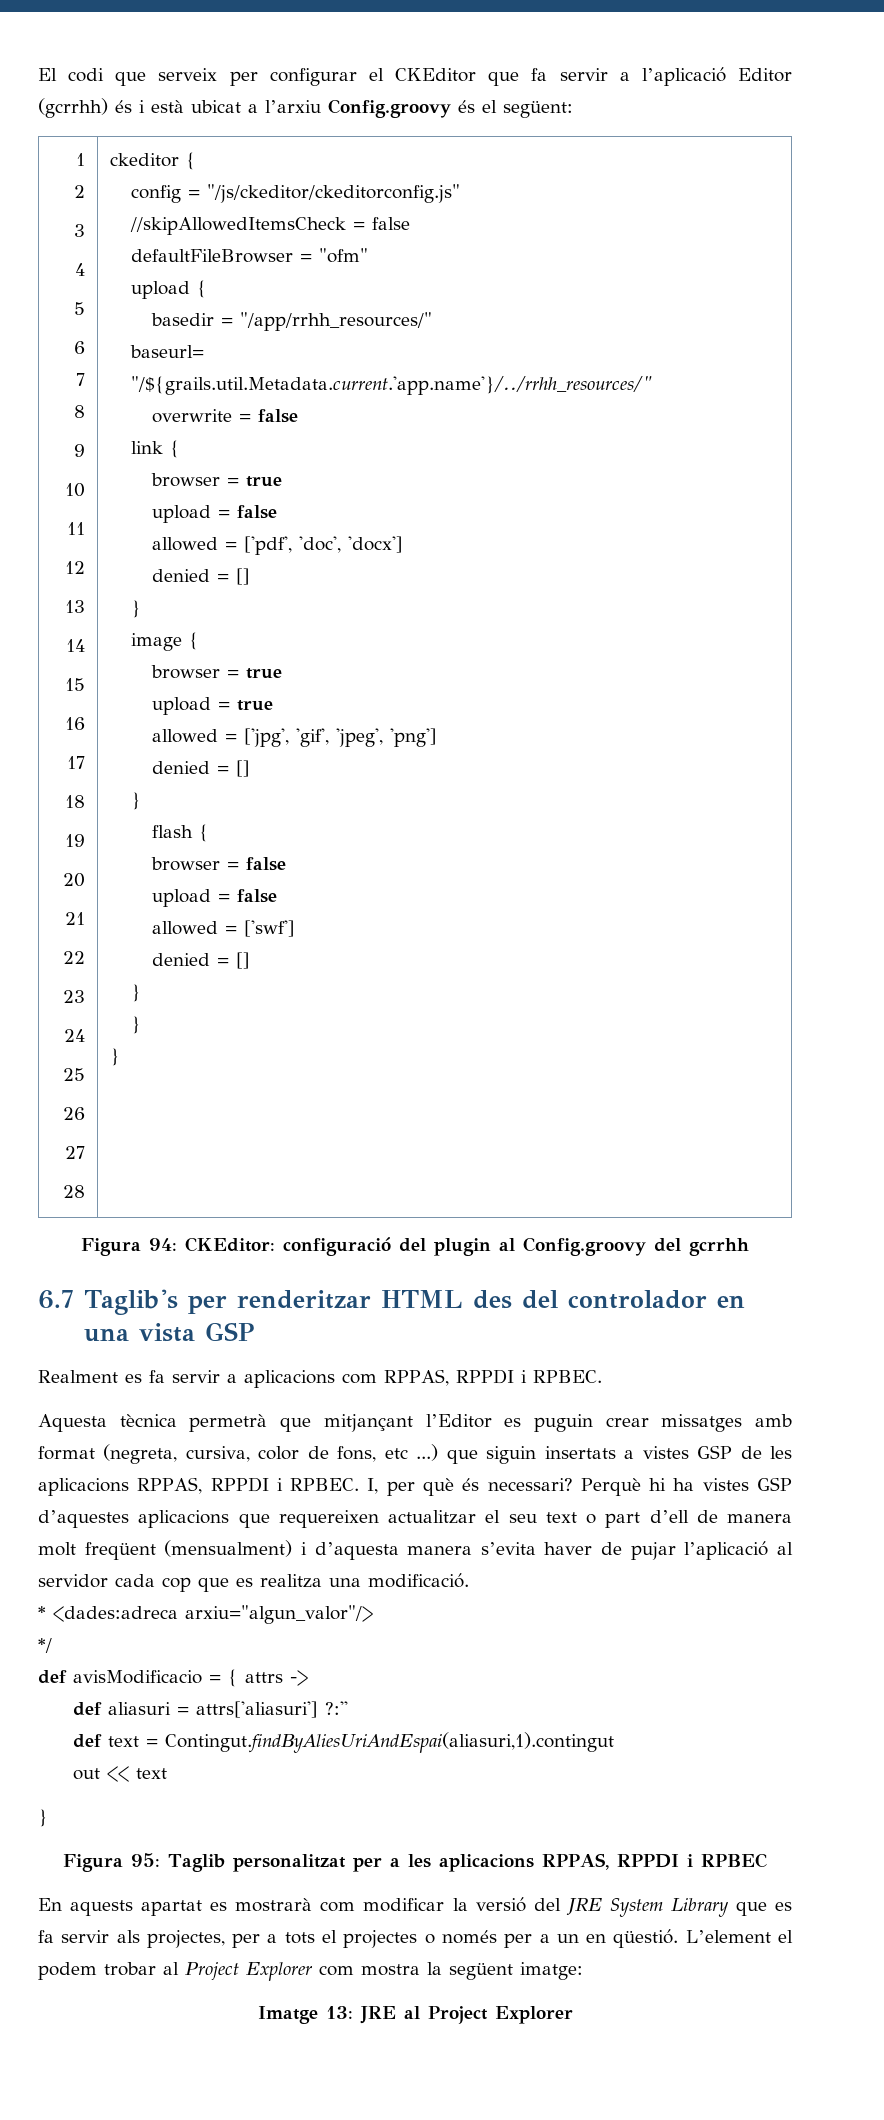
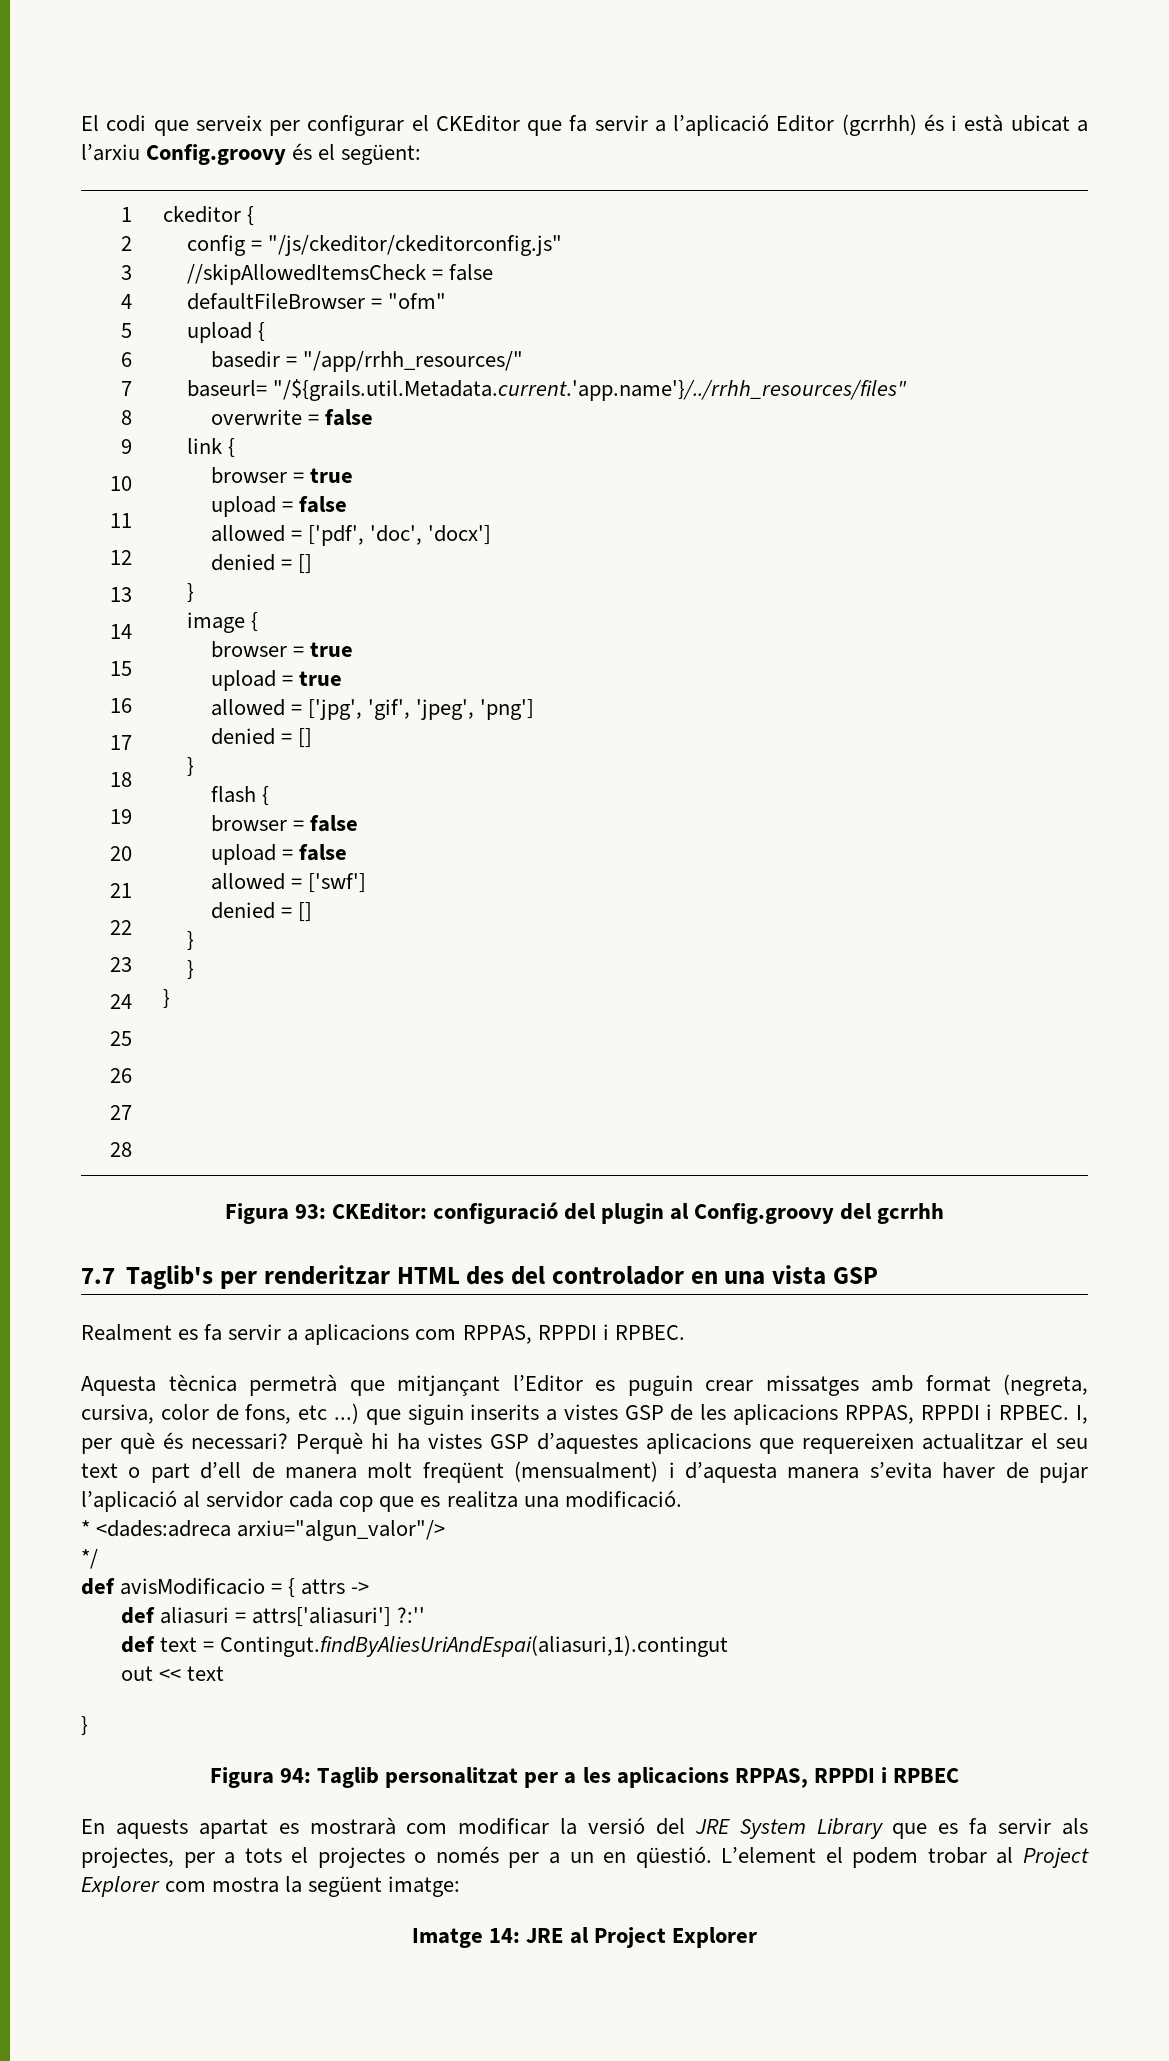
- baseurl=
- "/${grails.util.Metadata.current.'app.name'}/../rrhh_resources/"
+ baseurl= "/${grails.util.Metadata.current.'app.name'}/../rrhh_resources/files"
- Figura 94: CKEditor: configuració del plugin al Config.groovy del gcrrhh
+ Figura 93: CKEditor: configuració del plugin al Config.groovy del gcrrhh
- 6.7 Taglib's per renderitzar HTML des del controlador en una vista GSP
+ 7.7 Taglib's per renderitzar HTML des del controlador en una vista GSP
- Aquesta tècnica permetrà que mitjançant l’Editor es puguin crear missatges amb format (negreta, cursiva, color de fons, etc ...) que siguin insertats a vistes GSP de les aplicacions RPPAS, RPPDI i RPBEC.
+ Aquesta tècnica permetrà que mitjançant l’Editor es puguin crear missatges amb format (negreta, cursiva, color de fons, etc ...) que siguin inserits a vistes GSP de les aplicacions RPPAS, RPPDI i RPBEC.
- Figura 95: Taglib personalitzat per a les aplicacions RPPAS, RPPDI i RPBEC
+ Figura 94: Taglib personalitzat per a les aplicacions RPPAS, RPPDI i RPBEC
- Imatge 13: JRE al Project Explorer
+ Imatge 14: JRE al Project Explorer

